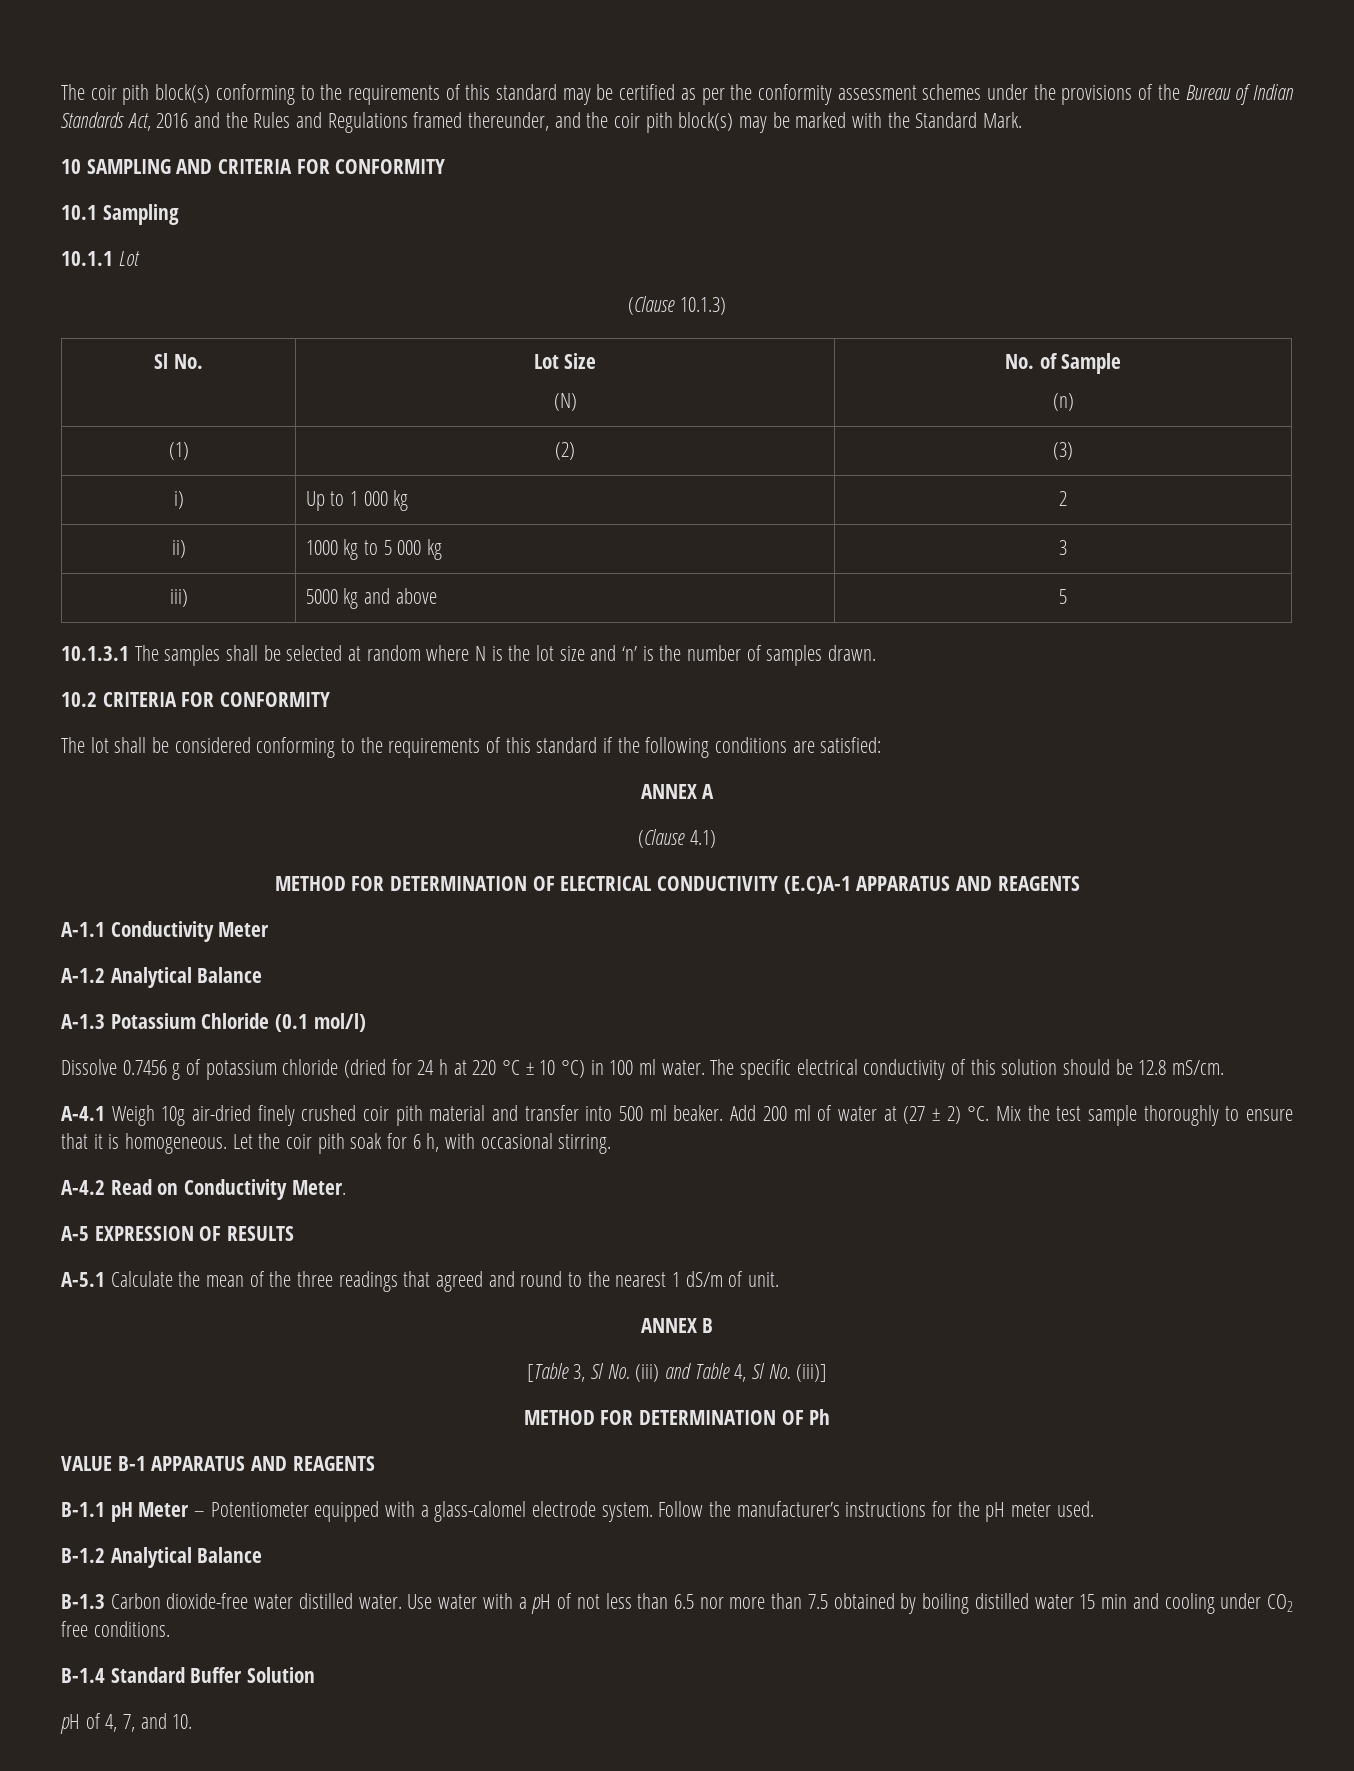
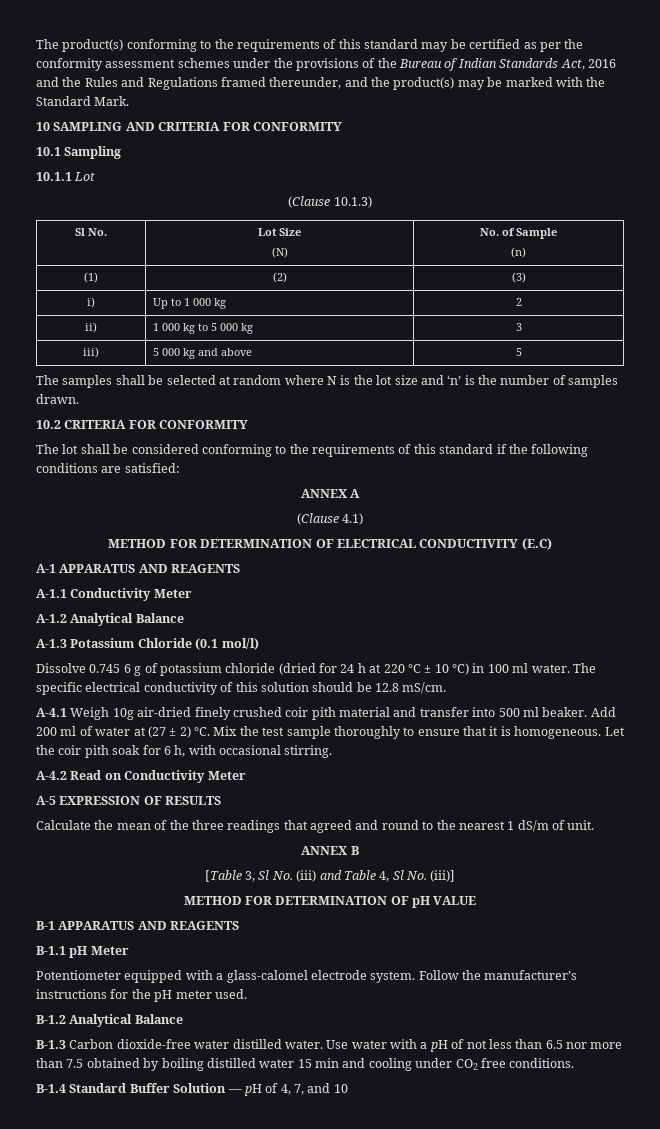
- The coir pith block(s) conforming to the requirements of this standard may be certified as per the conformity assessment schemes under the provisions of the Bureau of Indian Standards Act, 2016 and the Rules and Regulations framed thereunder, and the coir pith block(s) may be marked with the Standard Mark.
+ The product(s) conforming to the requirements of this standard may be certified as per the conformity assessment schemes under the provisions of the Bureau of Indian Standards Act, 2016 and the Rules and Regulations framed thereunder, and the product(s) may be marked with the Standard Mark.
- ii) | 1000 kg to 5 000 kg | 3
+ ii) | 1 000 kg to 5 000 kg | 3
- iii) | 5000 kg and above | 5
+ iii) | 5 000 kg and above | 5
- 10.1.3.1 The samples shall be selected at random where N is the lot size and ‘n’ is the number of samples drawn.
+ The samples shall be selected at random where N is the lot size and ‘n’ is the number of samples drawn.
- METHOD FOR DETERMINATION OF ELECTRICAL CONDUCTIVITY (E.C)A-1 APPARATUS AND REAGENTS
+ METHOD FOR DETERMINATION OF ELECTRICAL CONDUCTIVITY (E.C)
+ A-1 APPARATUS AND REAGENTS
- Dissolve 0.7456 g of potassium chloride (dried for 24 h at 220 °C ± 10 °C) in 100 ml water.
+ Dissolve 0.745 6 g of potassium chloride (dried for 24 h at 220 °C ± 10 °C) in 100 ml water.
- A-4.2 Read on Conductivity Meter.
+ A-4.2 Read on Conductivity Meter
- A-5.1 Calculate the mean of the three readings that agreed and round to the nearest 1 dS/m of unit.
+ Calculate the mean of the three readings that agreed and round to the nearest 1 dS/m of unit.
- METHOD FOR DETERMINATION OF Ph
- VALUE B-1 APPARATUS AND REAGENTS
+ METHOD FOR DETERMINATION OF pH VALUE
+ B-1 APPARATUS AND REAGENTS
- B-1.1 pH Meter – Potentiometer equipped with a glass-calomel electrode system.
+ B-1.1 pH Meter
+ Potentiometer equipped with a glass-calomel electrode system.
- B-1.4 Standard Buffer Solution
- pH of 4, 7, and 10.
+ B-1.4 Standard Buffer Solution — pH of 4, 7, and 10

